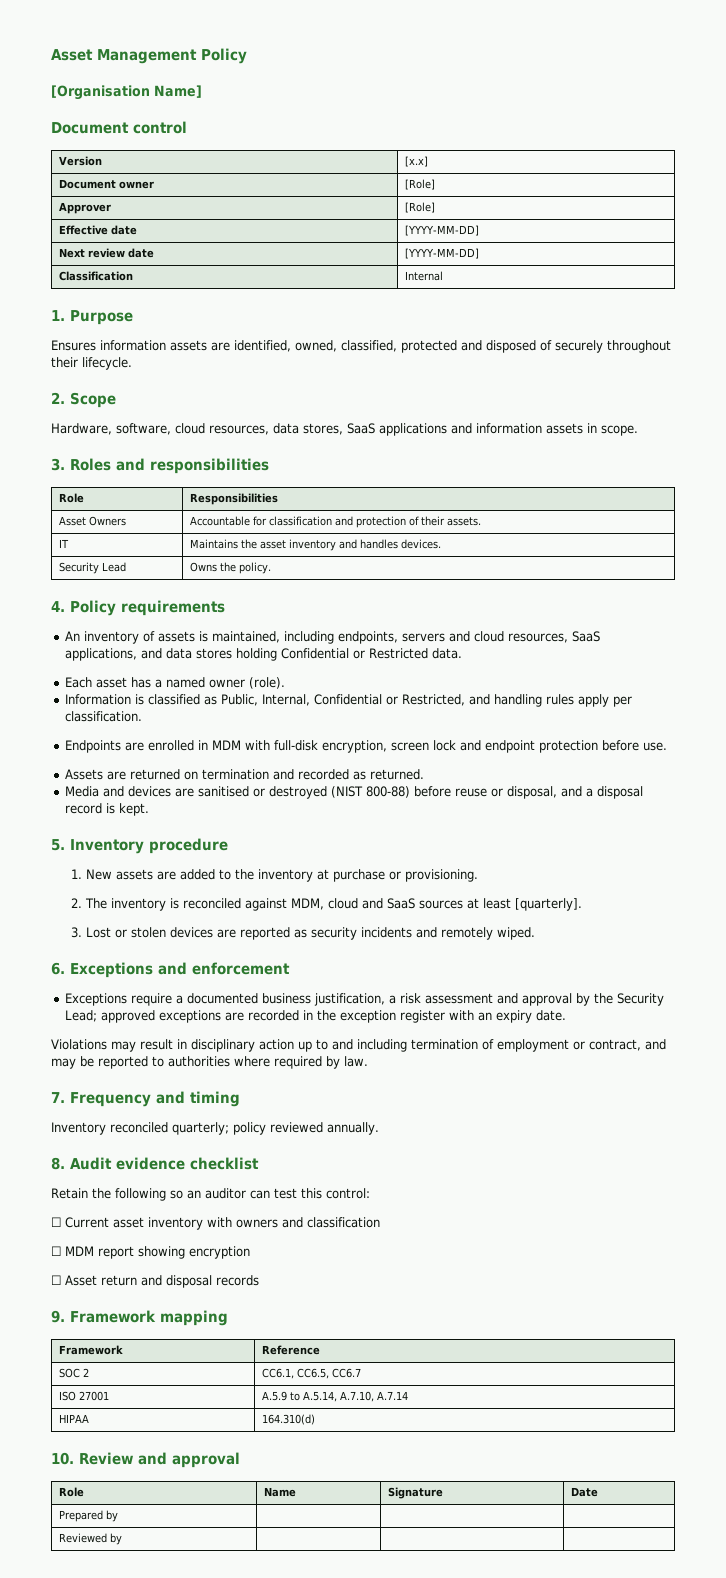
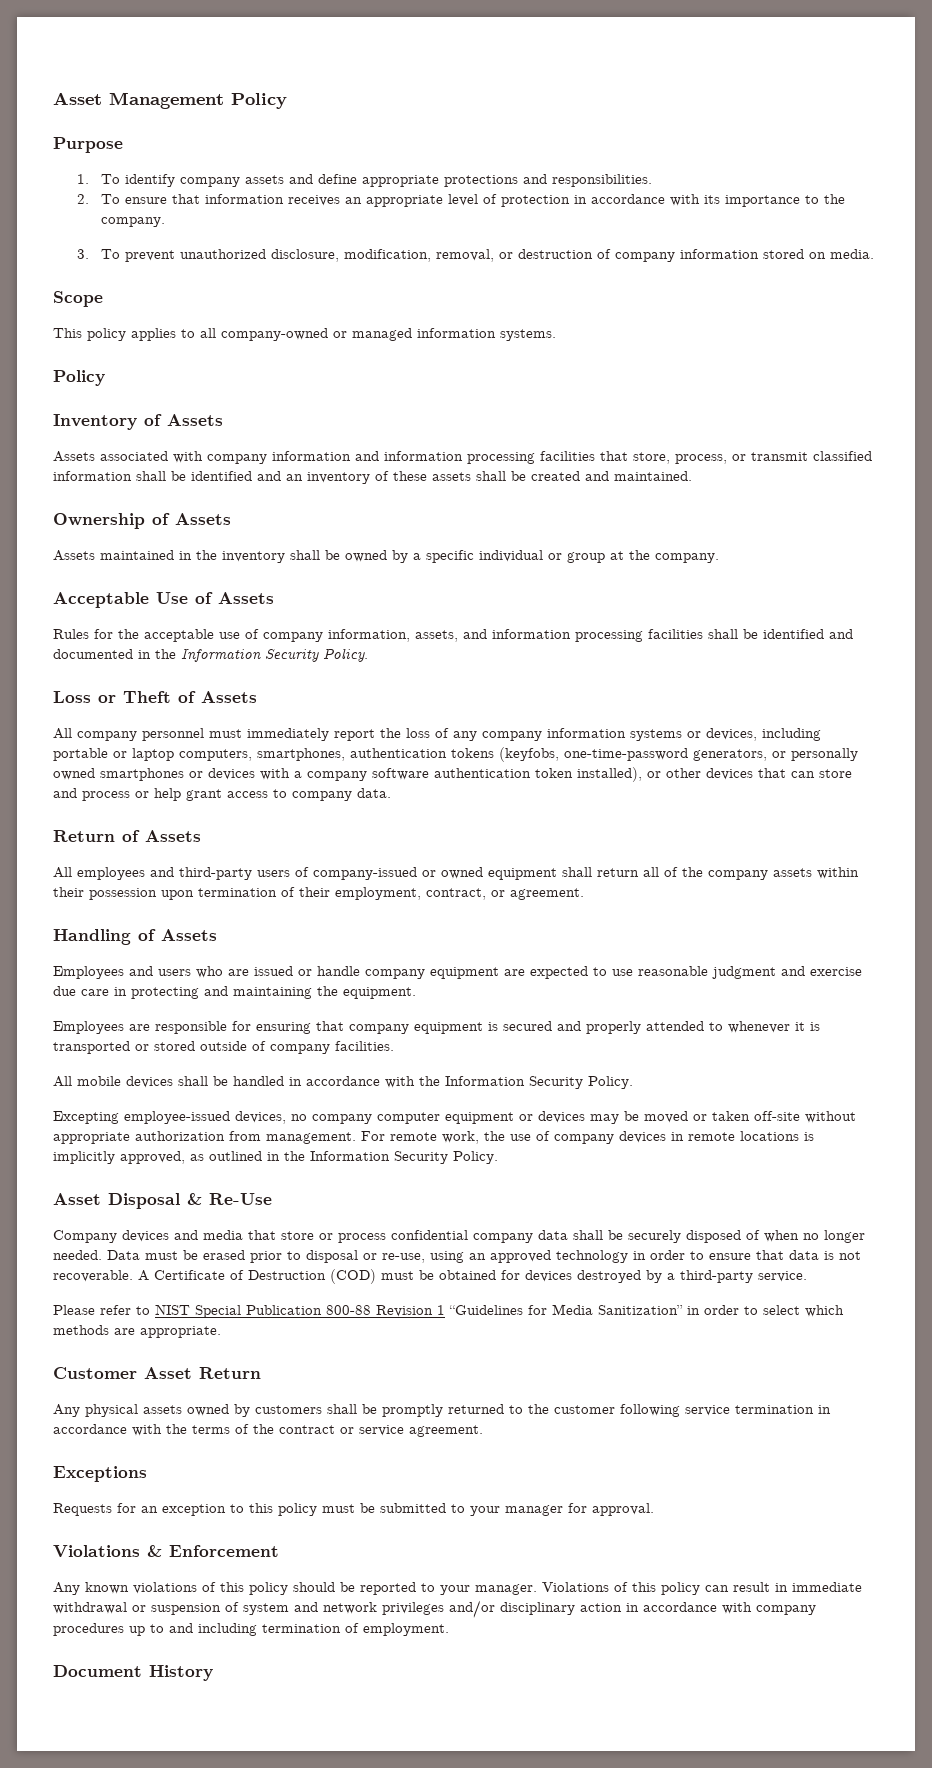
- [Organisation Name]
- Document control
- Version | [x.x]
- Document owner | [Role]
- Approver | [Role]
- Effective date | [YYYY-MM-DD]
- Next review date | [YYYY-MM-DD]
- Classification | Internal
- 1. Purpose
- Ensures information assets are identified, owned, classified, protected and disposed of securely throughout their lifecycle.
- 2. Scope
- Hardware, software, cloud resources, data stores, SaaS applications and information assets in scope.
- 3. Roles and responsibilities
- Role | Responsibilities
- Asset Owners | Accountable for classification and protection of their assets.
- IT | Maintains the asset inventory and handles devices.
- Security Lead | Owns the policy.
- 4. Policy requirements
- An inventory of assets is maintained, including endpoints, servers and cloud resources, SaaS applications, and data stores holding Confidential or Restricted data.
- Each asset has a named owner (role).
- Information is classified as Public, Internal, Confidential or Restricted, and handling rules apply per classification.
- Endpoints are enrolled in MDM with full-disk encryption, screen lock and endpoint protection before use.
- Assets are returned on termination and recorded as returned.
- Media and devices are sanitised or destroyed (NIST 800-88) before reuse or disposal, and a disposal record is kept.
- 5. Inventory procedure
- 1. New assets are added to the inventory at purchase or provisioning.
- 2. The inventory is reconciled against MDM, cloud and SaaS sources at least [quarterly].
- 3. Lost or stolen devices are reported as security incidents and remotely wiped.
- 6. Exceptions and enforcement
- Exceptions require a documented business justification, a risk assessment and approval by the Security Lead; approved exceptions are recorded in the exception register with an expiry date.
- Violations may result in disciplinary action up to and including termination of employment or contract, and may be reported to authorities where required by law.
- 7. Frequency and timing
- Inventory reconciled quarterly; policy reviewed annually.
- 8. Audit evidence checklist
- Retain the following so an auditor can test this control:
- ☐ Current asset inventory with owners and classification
- ☐ MDM report showing encryption
- ☐ Asset return and disposal records
- 9. Framework mapping
- Framework | Reference
- SOC 2 | CC6.1, CC6.5, CC6.7
- ISO 27001 | A.5.9 to A.5.14, A.7.10, A.7.14
- HIPAA | 164.310(d)
- 10. Review and approval
- Role | Name | Signature | Date
- Prepared by | | |
- Reviewed by | | |
+ Purpose
+ 1. To identify company assets and define appropriate protections and responsibilities.
+ 2. To ensure that information receives an appropriate level of protection in accordance with its importance to the company.
+ 3. To prevent unauthorized disclosure, modification, removal, or destruction of company information stored on media.
+ Scope
+ This policy applies to all company-owned or managed information systems.
+ Policy
+ Inventory of Assets
+ Assets associated with company information and information processing facilities that store, process, or transmit classified information shall be identified and an inventory of these assets shall be created and maintained.
+ Ownership of Assets
+ Assets maintained in the inventory shall be owned by a specific individual or group at the company.
+ Acceptable Use of Assets
+ Rules for the acceptable use of company information, assets, and information processing facilities shall be identified and documented in the Information Security Policy.
+ Loss or Theft of Assets
+ All company personnel must immediately report the loss of any company information systems or devices, including portable or laptop computers, smartphones, authentication tokens (keyfobs, one-time-password generators, or personally owned smartphones or devices with a company software authentication token installed), or other devices that can store and process or help grant access to company data.
+ Return of Assets
+ All employees and third-party users of company-issued or owned equipment shall return all of the company assets within their possession upon termination of their employment, contract, or agreement.
+ Handling of Assets
+ Employees and users who are issued or handle company equipment are expected to use reasonable judgment and exercise due care in protecting and maintaining the equipment.
+ Employees are responsible for ensuring that company equipment is secured and properly attended to whenever it is transported or stored outside of company facilities.
+ All mobile devices shall be handled in accordance with the Information Security Policy.
+ Excepting employee-issued devices, no company computer equipment or devices may be moved or taken off-site without appropriate authorization from management. For remote work, the use of company devices in remote locations is implicitly approved, as outlined in the Information Security Policy.
+ Asset Disposal & Re-Use
+ Company devices and media that store or process confidential company data shall be securely disposed of when no longer needed. Data must be erased prior to disposal or re-use, using an approved technology in order to ensure that data is not recoverable. A Certificate of Destruction (COD) must be obtained for devices destroyed by a third-party service.
+ Please refer to NIST Special Publication 800-88 Revision 1 “Guidelines for Media Sanitization” in order to select which methods are appropriate.
+ Customer Asset Return
+ Any physical assets owned by customers shall be promptly returned to the customer following service termination in accordance with the terms of the contract or service agreement.
+ Exceptions
+ Requests for an exception to this policy must be submitted to your manager for approval.
+ Violations & Enforcement
+ Any known violations of this policy should be reported to your manager. Violations of this policy can result in immediate withdrawal or suspension of system and network privileges and/or disciplinary action in accordance with company procedures up to and including termination of employment.
+ Document History

